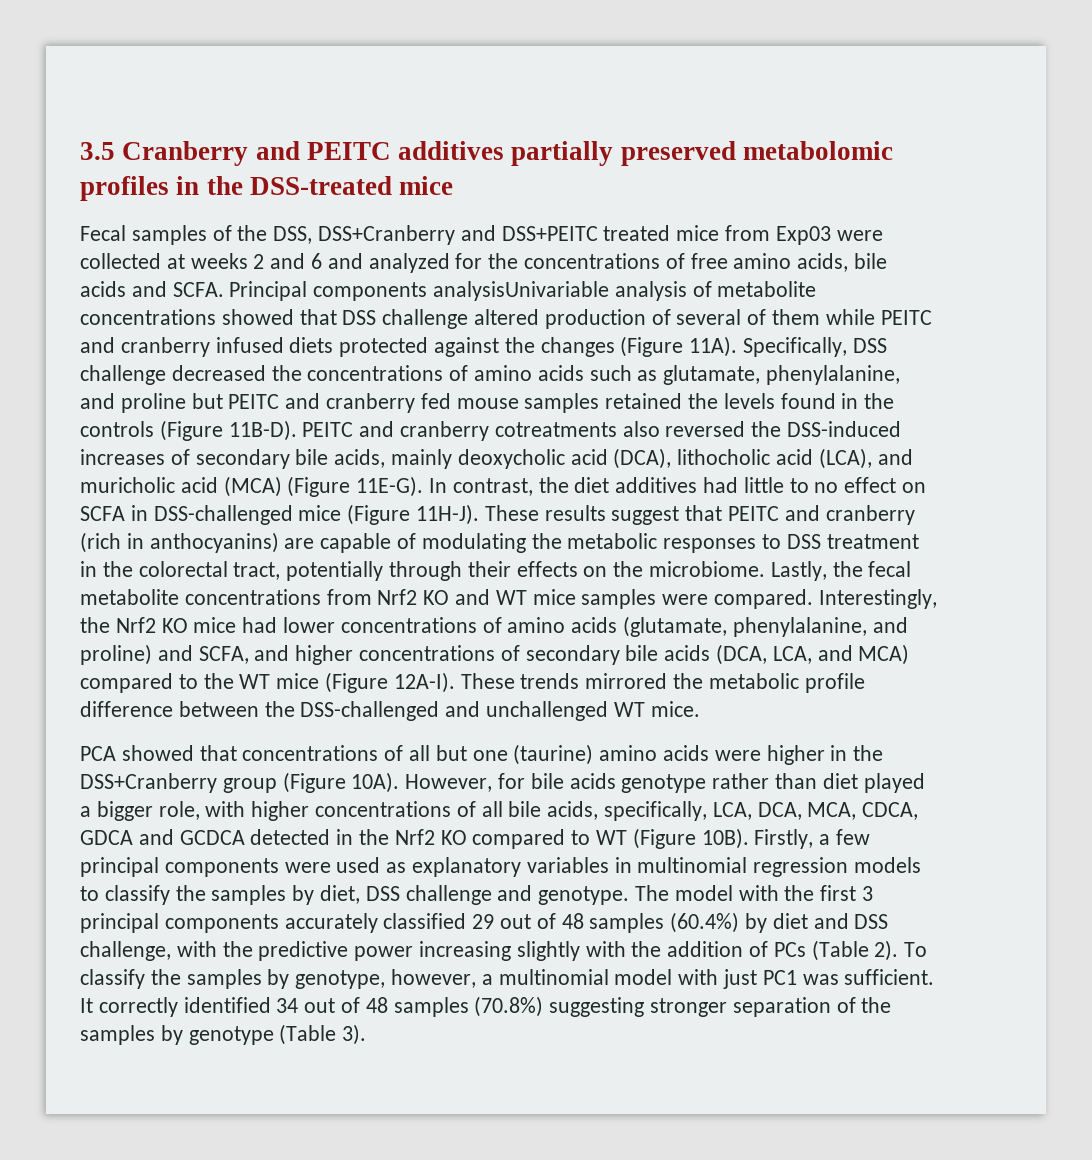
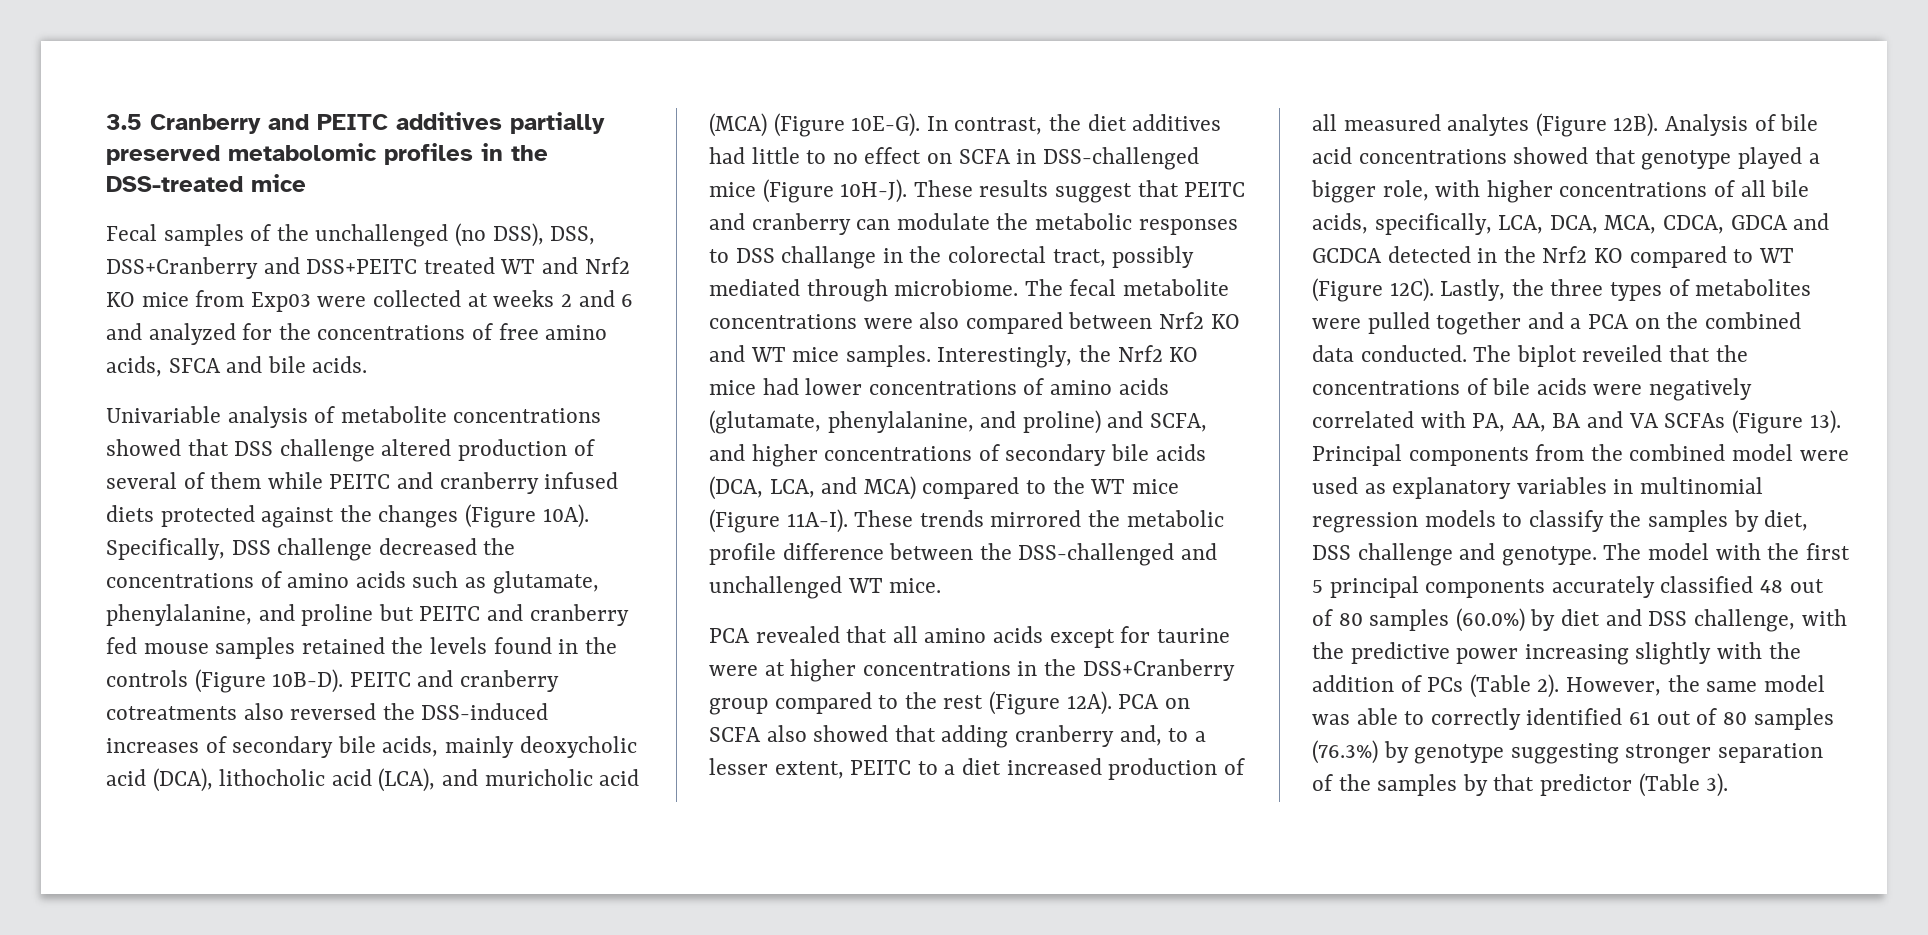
- Fecal samples of the DSS, DSS+Cranberry and DSS+PEITC treated mice from Exp03 were collected at weeks 2 and 6 and analyzed for the concentrations of free amino acids, bile acids and SCFA. Principal components analysisUnivariable analysis of metabolite concentrations showed that DSS challenge altered production of several of them while PEITC and cranberry infused diets protected against the changes (Figure 11A).
+ Fecal samples of the unchallenged (no DSS), DSS, DSS+Cranberry and DSS+PEITC treated WT and Nrf2 KO mice from Exp03 were collected at weeks 2 and 6 and analyzed for the concentrations of free amino acids, SFCA and bile acids.
+ Univariable analysis of metabolite concentrations showed that DSS challenge altered production of several of them while PEITC and cranberry infused diets protected against the changes (Figure 10A).
- Specifically, DSS challenge decreased the concentrations of amino acids such as glutamate, phenylalanine, and proline but PEITC and cranberry fed mouse samples retained the levels found in the controls (Figure 11B-D).
+ Specifically, DSS challenge decreased the concentrations of amino acids such as glutamate, phenylalanine, and proline but PEITC and cranberry fed mouse samples retained the levels found in the controls (Figure 10B-D).
- PEITC and cranberry cotreatments also reversed the DSS-induced increases of secondary bile acids, mainly deoxycholic acid (DCA), lithocholic acid (LCA), and muricholic acid (MCA) (Figure 11E-G).
+ PEITC and cranberry cotreatments also reversed the DSS-induced increases of secondary bile acids, mainly deoxycholic acid (DCA), lithocholic acid (LCA), and muricholic acid (MCA) (Figure 10E-G).
- In contrast, the diet additives had little to no effect on SCFA in DSS-challenged mice (Figure 11H-J).
+ In contrast, the diet additives had little to no effect on SCFA in DSS-challenged mice (Figure 10H-J).
- These results suggest that PEITC and cranberry (rich in anthocyanins) are capable of modulating the metabolic responses to DSS treatment in the colorectal tract, potentially through their effects on the microbiome. Lastly, the fecal metabolite concentrations from Nrf2 KO and WT mice samples were compared.
+ These results suggest that PEITC and cranberry can modulate the metabolic responses to DSS challange in the colorectal tract, possibly mediated through microbiome. The fecal metabolite concentrations were also compared between Nrf2 KO and WT mice samples.
- Interestingly, the Nrf2 KO mice had lower concentrations of amino acids (glutamate, phenylalanine, and proline) and SCFA, and higher concentrations of secondary bile acids (DCA, LCA, and MCA) compared to the WT mice (Figure 12A-I).
+ Interestingly, the Nrf2 KO mice had lower concentrations of amino acids (glutamate, phenylalanine, and proline) and SCFA, and higher concentrations of secondary bile acids (DCA, LCA, and MCA) compared to the WT mice (Figure 11A-I).
- PCA showed that concentrations of all but one (taurine) amino acids were higher in the DSS+Cranberry group (Figure 10A). However, for bile acids genotype rather than diet played a bigger role, with higher concentrations of all bile acids, specifically, LCA, DCA, MCA, CDCA, GDCA and GCDCA detected in the Nrf2 KO compared to WT (Figure 10B). Firstly, a few principal components were used as explanatory variables in multinomial regression models to classify the samples by diet, DSS challenge and genotype.
+ PCA revealed that all amino acids except for taurine were at higher concentrations in the DSS+Cranberry group compared to the rest (Figure 12A). PCA on SCFA also showed that adding cranberry and, to a lesser extent, PEITC to a diet increased production of all measured analytes (Figure 12B). Analysis of bile acid concentrations showed that genotype played a bigger role, with higher concentrations of all bile acids, specifically, LCA, DCA, MCA, CDCA, GDCA and GCDCA detected in the Nrf2 KO compared to WT (Figure 12C). Lastly, the three types of metabolites were pulled together and a PCA on the combined data conducted. The biplot reveiled that the concentrations of bile acids were negatively correlated with PA, AA, BA and VA SCFAs (Figure 13). Principal components from the combined model were used as explanatory variables in multinomial regression models to classify the samples by diet, DSS challenge and genotype.
- The model with the first 3 principal components accurately classified 29 out of 48 samples (60.4%) by diet and DSS challenge, with the predictive power increasing slightly with the addition of PCs (Table 2).
+ The model with the first 5 principal components accurately classified 48 out of 80 samples (60.0%) by diet and DSS challenge, with the predictive power increasing slightly with the addition of PCs (Table 2).
- To classify the samples by genotype, however, a multinomial model with just PC1 was sufficient. It correctly identified 34 out of 48 samples (70.8%) suggesting stronger separation of the samples by genotype (Table 3).
+ However, the same model was able to correctly identified 61 out of 80 samples (76.3%) by genotype suggesting stronger separation of the samples by that predictor (Table 3).

